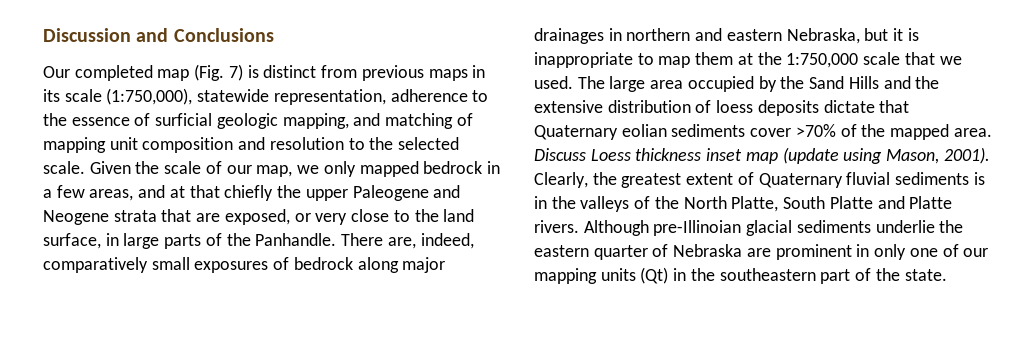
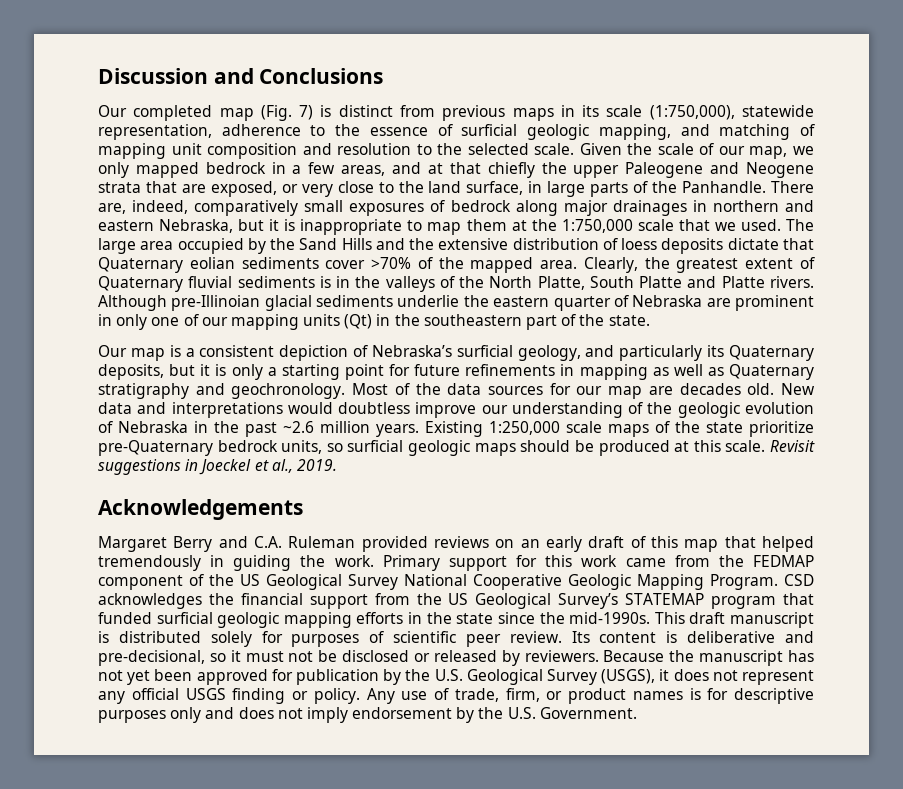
- Discuss Loess thickness inset map (update using Mason, 2001).
+ Our map is a consistent depiction of Nebraska’s surficial geology, and particularly its Quaternary deposits, but it is only a starting point for future refinements in mapping as well as Quaternary stratigraphy and geochronology. Most of the data sources for our map are decades old. New data and interpretations would doubtless improve our understanding of the geologic evolution of Nebraska in the past ~2.6 million years. Existing 1:250,000 scale maps of the state prioritize pre-Quaternary bedrock units, so surficial geologic maps should be produced at this scale. Revisit suggestions in Joeckel et al., 2019.
+ Acknowledgements
+ Margaret Berry and C.A. Ruleman provided reviews on an early draft of this map that helped tremendously in guiding the work. Primary support for this work came from the FEDMAP component of the US Geological Survey National Cooperative Geologic Mapping Program. CSD acknowledges the financial support from the US Geological Survey’s STATEMAP program that funded surficial geologic mapping efforts in the state since the mid-1990s. This draft manuscript is distributed solely for purposes of scientific peer review. Its content is deliberative and pre-decisional, so it must not be disclosed or released by reviewers. Because the manuscript has not yet been approved for publication by the U.S. Geological Survey (USGS), it does not represent any official USGS finding or policy. Any use of trade, firm, or product names is for descriptive purposes only and does not imply endorsement by the U.S. Government.

